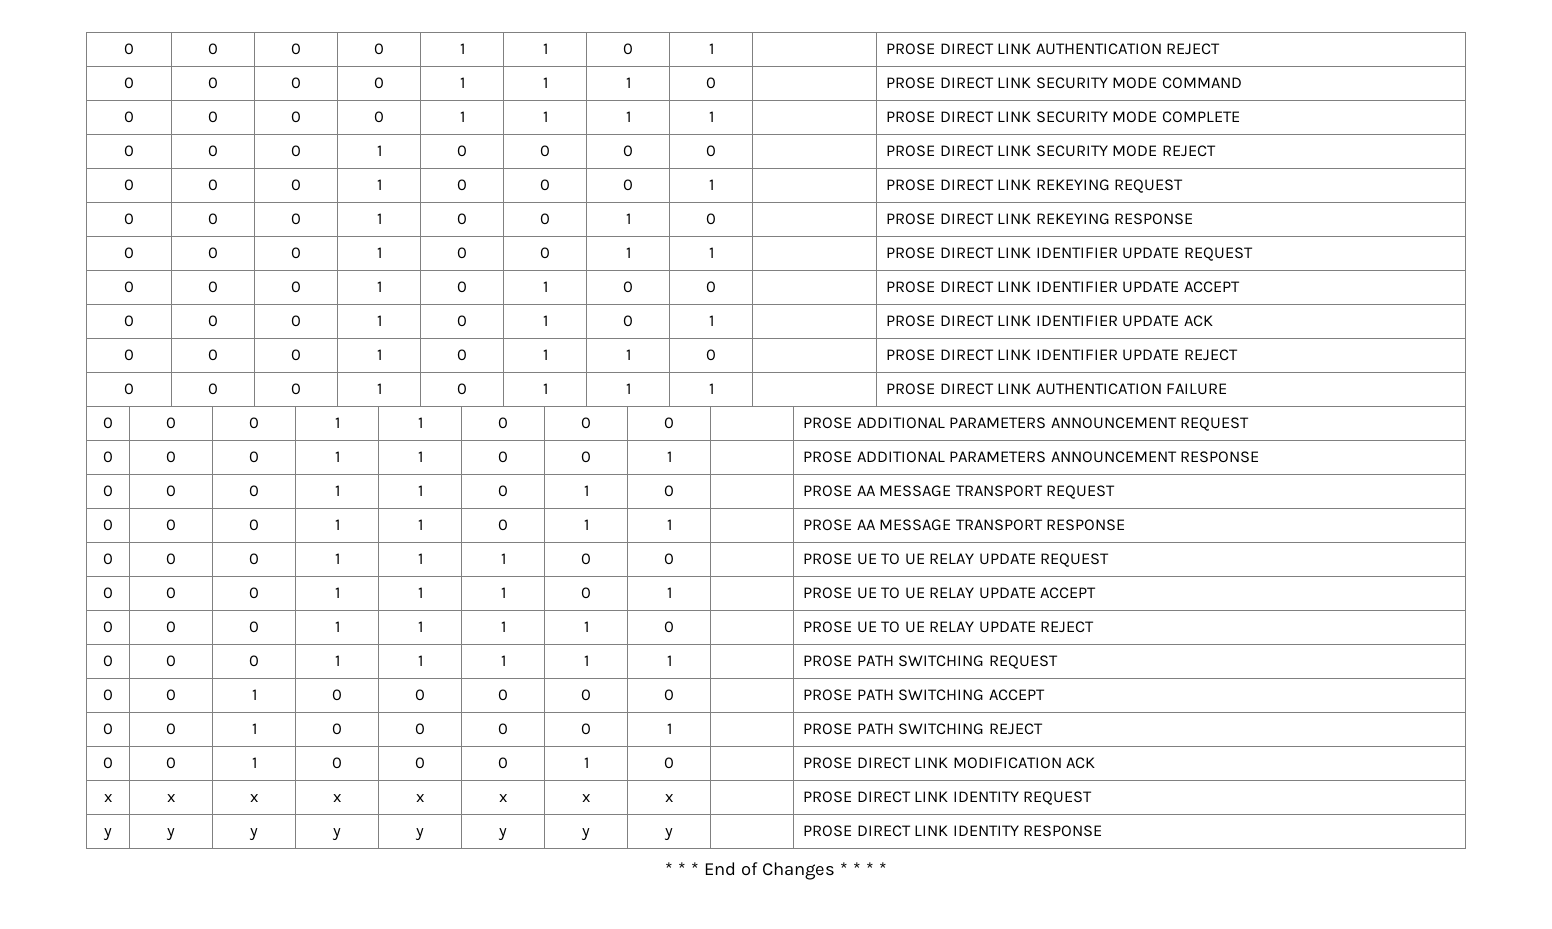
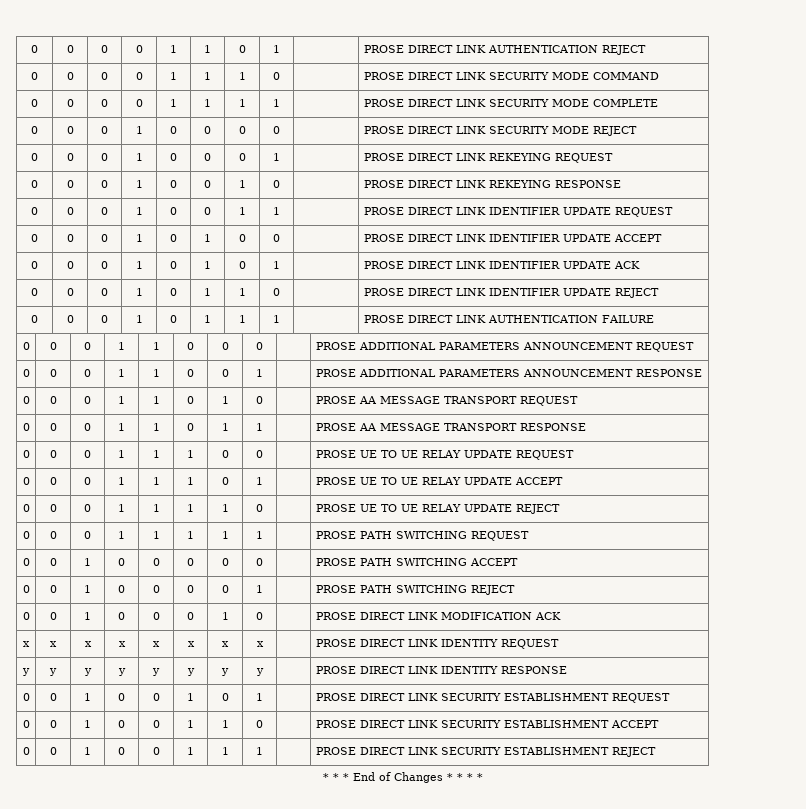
+ 0 | 0 | 1 | 0 | 0 | 1 | 0 | 1 | | PROSE DIRECT LINK SECURITY ESTABLISHMENT REQUEST
+ 0 | 0 | 1 | 0 | 0 | 1 | 1 | 0 | | PROSE DIRECT LINK SECURITY ESTABLISHMENT ACCEPT
+ 0 | 0 | 1 | 0 | 0 | 1 | 1 | 1 | | PROSE DIRECT LINK SECURITY ESTABLISHMENT REJECT

